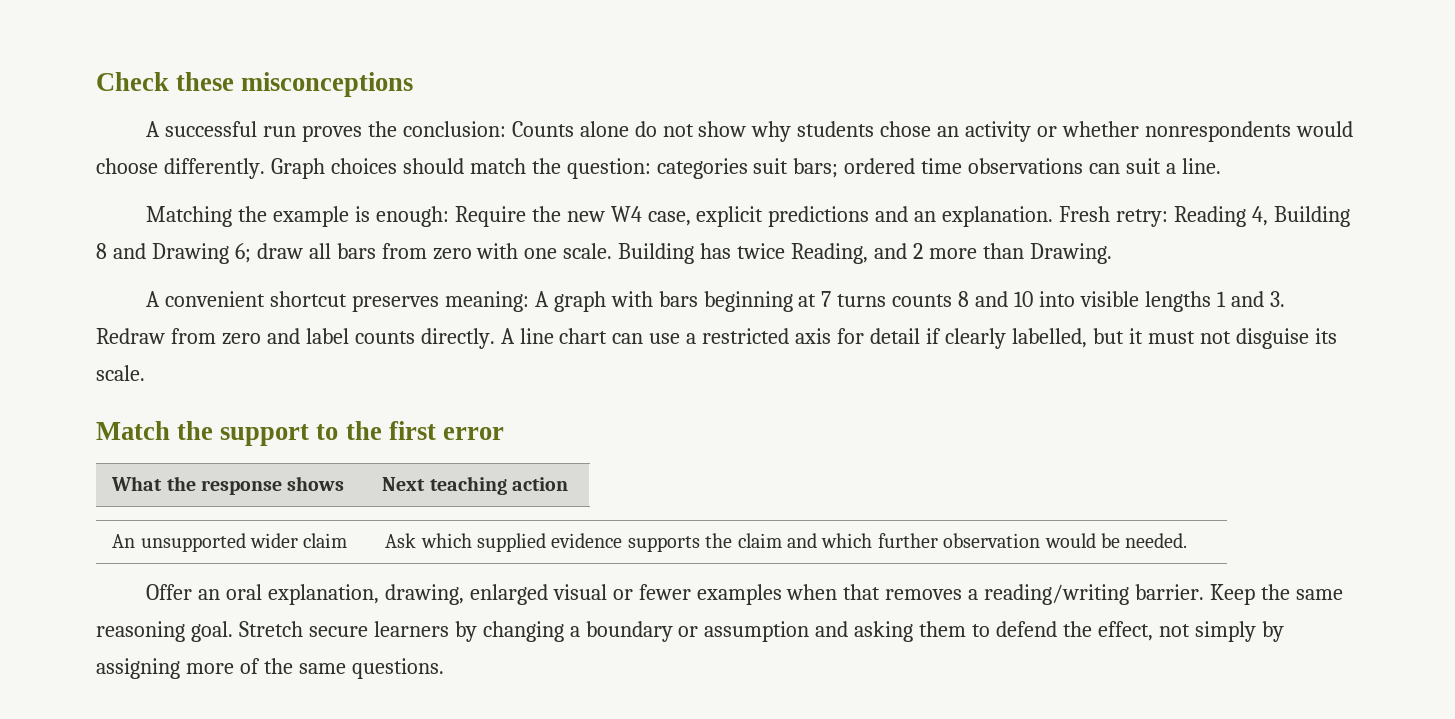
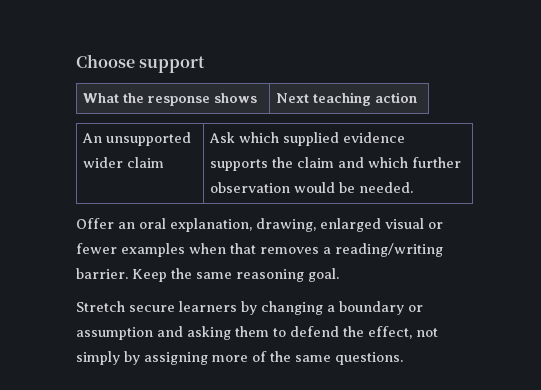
- Check these misconceptions
- A successful run proves the conclusion: Counts alone do not show why students chose an activity or whether nonrespondents would choose differently. Graph choices should match the question: categories suit bars; ordered time observations can suit a line.
- Matching the example is enough: Require the new W4 case, explicit predictions and an explanation. Fresh retry: Reading 4, Building 8 and Drawing 6; draw all bars from zero with one scale. Building has twice Reading, and 2 more than Drawing.
- A convenient shortcut preserves meaning: A graph with bars beginning at 7 turns counts 8 and 10 into visible lengths 1 and 3. Redraw from zero and label counts directly. A line chart can use a restricted axis for detail if clearly labelled, but it must not disguise its scale.
- Match the support to the first error
+ Choose support
- Keep the same reasoning goal. Stretch secure learners by changing a boundary or assumption and asking them to defend the effect, not simply by assigning more of the same questions.
+ Keep the same reasoning goal.
+ Stretch secure learners by changing a boundary or assumption and asking them to defend the effect, not simply by assigning more of the same questions.

